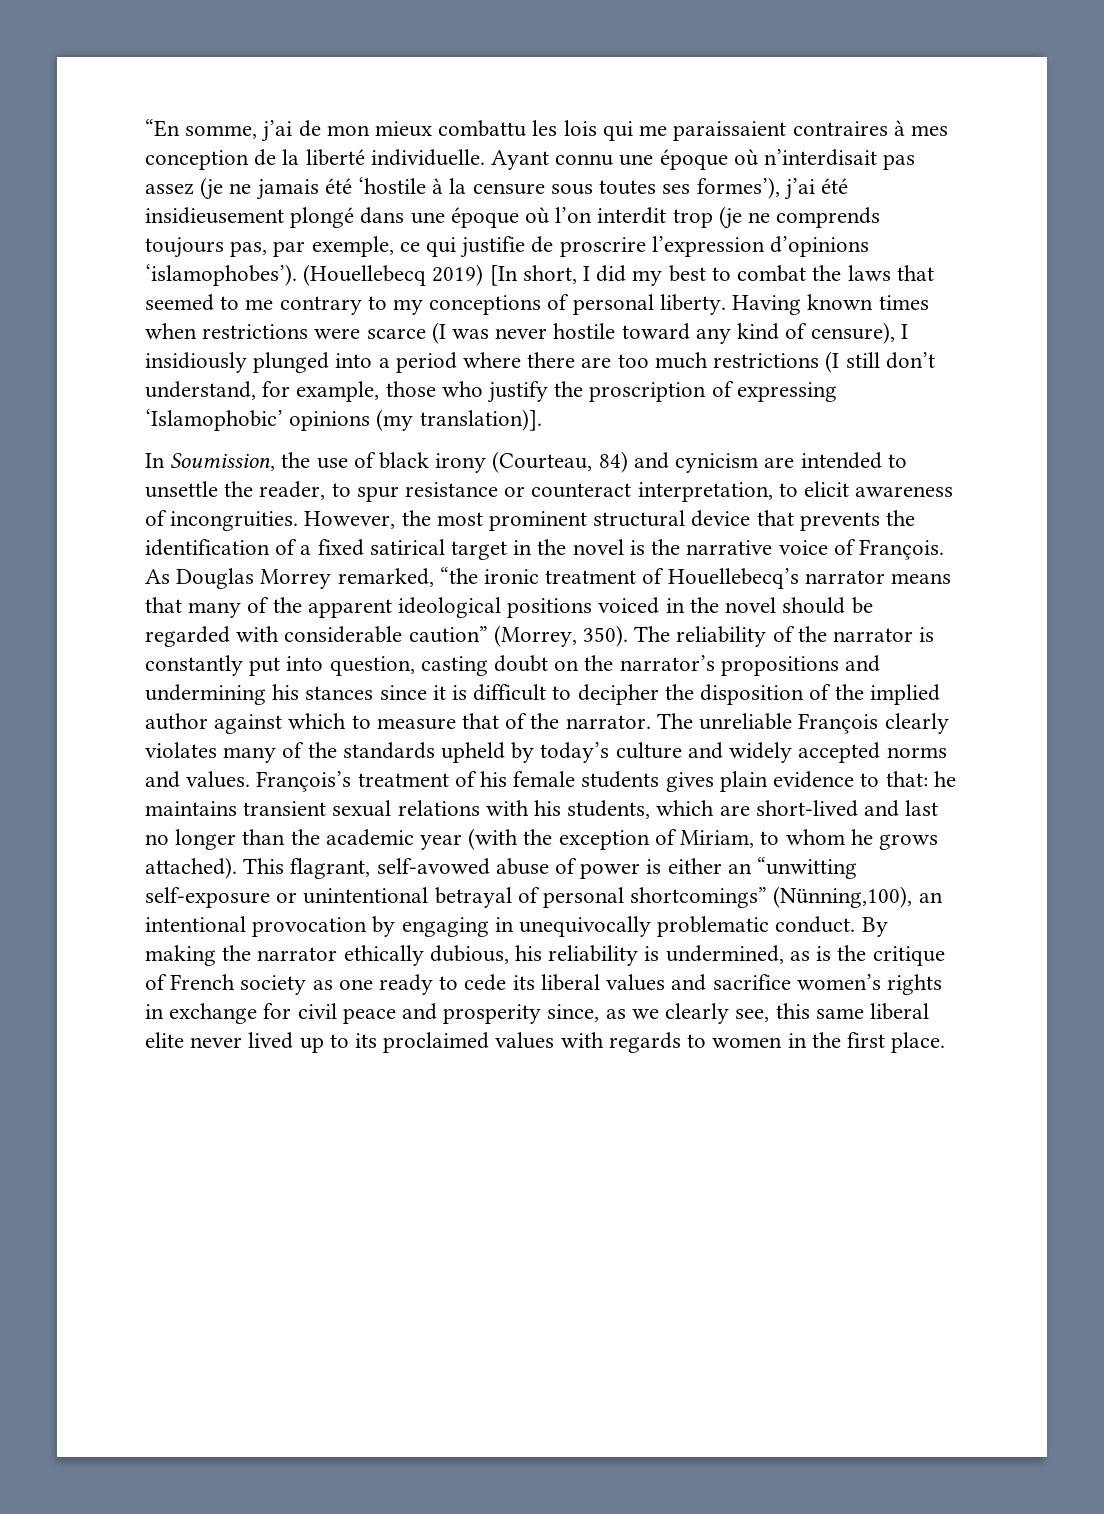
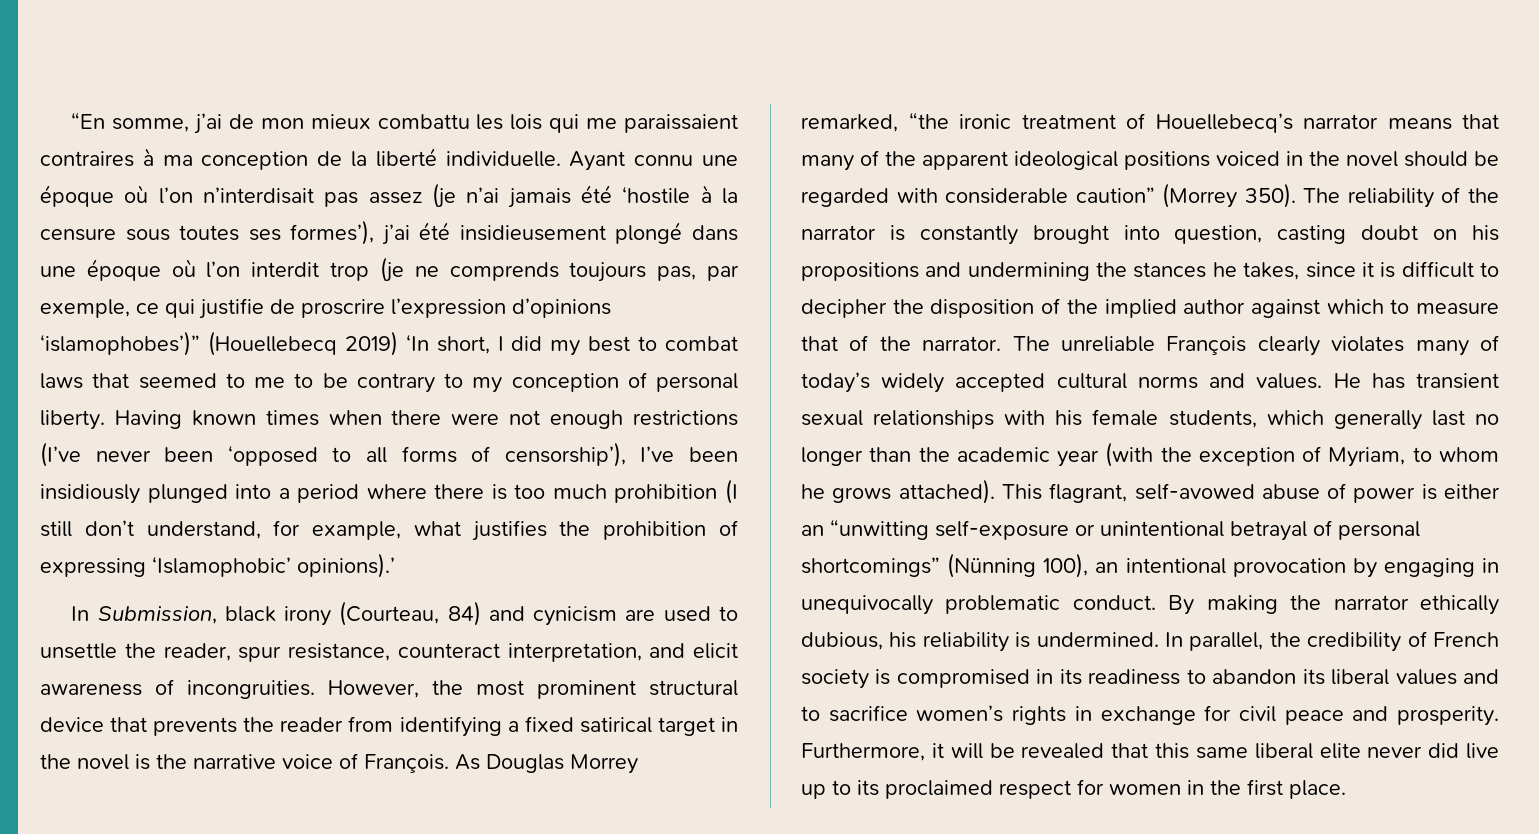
- “En somme, j’ai de mon mieux combattu les lois qui me paraissaient contraires à mes conception de la liberté individuelle.
+ “En somme, j’ai de mon mieux combattu les lois qui me paraissaient contraires à ma conception de la liberté individuelle.
- Ayant connu une époque où n’interdisait pas assez (je ne jamais été ‘hostile à la censure sous toutes ses formes’), j’ai été insidieusement plongé dans une époque où l’on interdit trop (je ne comprends toujours pas, par exemple, ce qui justifie de proscrire l’expression d’opinions ‘islamophobes’). (Houellebecq 2019) [In short, I did my best to combat the laws that seemed to me contrary to my conceptions of personal liberty.
+ Ayant connu une époque où l’on n’interdisait pas assez (je n’ai jamais été ‘hostile à la censure sous toutes ses formes’), j’ai été insidieusement plongé dans une époque où l’on interdit trop (je ne comprends toujours pas, par exemple, ce qui justifie de proscrire l’expression d’opinions ‘islamophobes’)” (Houellebecq 2019) ‘In short, I did my best to combat laws that seemed to me to be contrary to my conception of personal liberty.
- Having known times when restrictions were scarce (I was never hostile toward any kind of censure), I insidiously plunged into a period where there are too much restrictions (I still don’t understand, for example, those who justify the proscription of expressing ‘Islamophobic’ opinions (my translation)].
- In Soumission, the use of black irony (Courteau, 84) and cynicism are intended to unsettle the reader, to spur resistance or counteract interpretation, to elicit awareness of incongruities.
+ Having known times when there were not enough restrictions (I’ve never been ‘opposed to all forms of censorship’), I’ve been insidiously plunged into a period where there is too much prohibition (I still don’t understand, for example, what justifies the prohibition of expressing ‘Islamophobic’ opinions).’
+ In Submission, black irony (Courteau, 84) and cynicism are used to unsettle the reader, spur resistance, counteract interpretation, and elicit awareness of incongruities.
- However, the most prominent structural device that prevents the identification of a fixed satirical target in the novel is the narrative voice of François.
+ However, the most prominent structural device that prevents the reader from identifying a fixed satirical target in the novel is the narrative voice of François.
- As Douglas Morrey remarked, “the ironic treatment of Houellebecq’s narrator means that many of the apparent ideological positions voiced in the novel should be regarded with considerable caution” (Morrey, 350).
+ As Douglas Morrey remarked, “the ironic treatment of Houellebecq’s narrator means that many of the apparent ideological positions voiced in the novel should be regarded with considerable caution” (Morrey 350).
- The reliability of the narrator is constantly put into question, casting doubt on the narrator’s propositions and undermining his stances since it is difficult to decipher the disposition of the implied author against which to measure that of the narrator.
+ The reliability of the narrator is constantly brought into question, casting doubt on his propositions and undermining the stances he takes, since it is difficult to decipher the disposition of the implied author against which to measure that of the narrator.
- The unreliable François clearly violates many of the standards upheld by today’s culture and widely accepted norms and values.
+ The unreliable François clearly violates many of today’s widely accepted cultural norms and values.
- François’s treatment of his female students gives plain evidence to that: he maintains transient sexual relations with his students, which are short-lived and last no longer than the academic year (with the exception of Miriam, to whom he grows attached).
+ He has transient sexual relationships with his female students, which generally last no longer than the academic year (with the exception of Myriam, to whom he grows attached).
- This flagrant, self-avowed abuse of power is either an “unwitting self-exposure or unintentional betrayal of personal shortcomings” (Nünning,100), an intentional provocation by engaging in unequivocally problematic conduct.
+ This flagrant, self-avowed abuse of power is either an “unwitting self-exposure or unintentional betrayal of personal shortcomings” (Nünning 100), an intentional provocation by engaging in unequivocally problematic conduct.
- By making the narrator ethically dubious, his reliability is undermined, as is the critique of French society as one ready to cede its liberal values and sacrifice women’s rights in exchange for civil peace and prosperity since, as we clearly see, this same liberal elite never lived up to its proclaimed values with regards to women in the first place.
+ By making the narrator ethically dubious, his reliability is undermined. In parallel, the credibility of French society is compromised in its readiness to abandon its liberal values and to sacrifice women’s rights in exchange for civil peace and prosperity. Furthermore, it will be revealed that this same liberal elite never did live up to its proclaimed respect for women in the first place.

